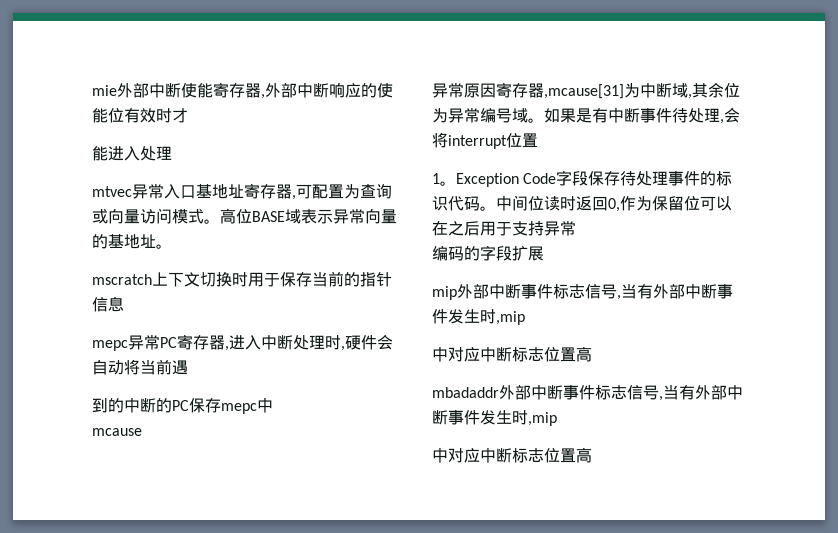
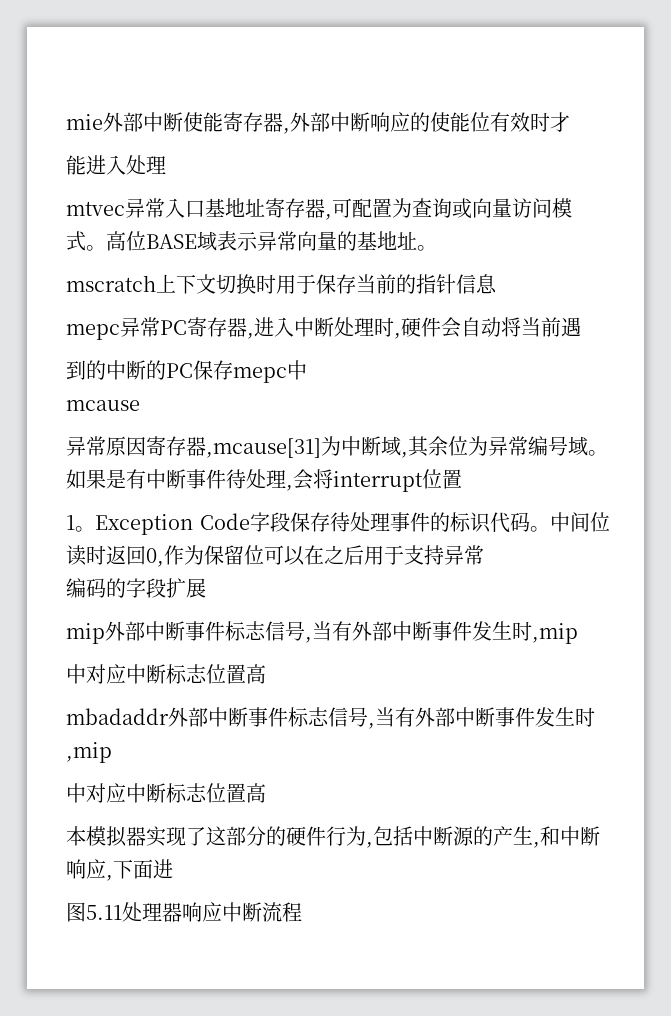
+ 本模拟器实现了这部分的硬件行为,包括中断源的产生,和中断响应,下面进
+ 图5.11处理器响应中断流程

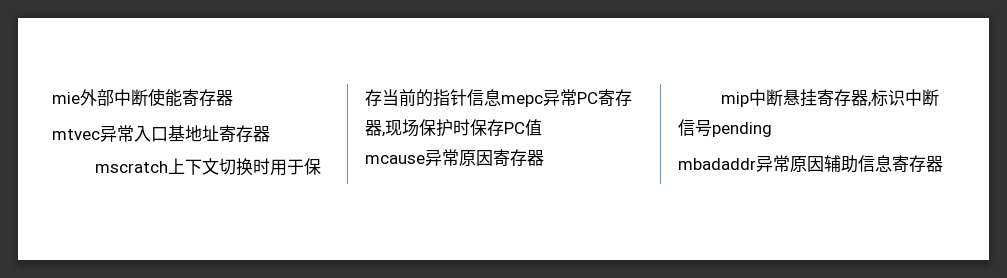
- mie外部中断使能寄存器,外部中断响应的使能位有效时才
- 能进入处理
+ mie外部中断使能寄存器
- mtvec异常入口基地址寄存器,可配置为查询或向量访问模式。高位BASE域表示异常向量的基地址。
+ mtvec异常入口基地址寄存器
- mscratch上下文切换时用于保存当前的指针信息
- mepc异常PC寄存器,进入中断处理时,硬件会自动将当前遇
- 到的中断的PC保存mepc中
+ mscratch上下文切换时用于保存当前的指针信息mepc异常PC寄存器,现场保护时保存PC值
- mcause
- 异常原因寄存器,mcause[31]为中断域,其余位为异常编号域。如果是有中断事件待处理,会将interrupt位置
- 1。Exception Code字段保存待处理事件的标识代码。中间位读时返回0,作为保留位可以在之后用于支持异常
- 编码的字段扩展
- mip外部中断事件标志信号,当有外部中断事件发生时,mip
- 中对应中断标志位置高
- mbadaddr外部中断事件标志信号,当有外部中断事件发生时,mip
- 中对应中断标志位置高
- 本模拟器实现了这部分的硬件行为,包括中断源的产生,和中断响应,下面进
- 图5.11处理器响应中断流程
+ mcause异常原因寄存器
+ mip中断悬挂寄存器,标识中断信号pending
+ mbadaddr异常原因辅助信息寄存器

